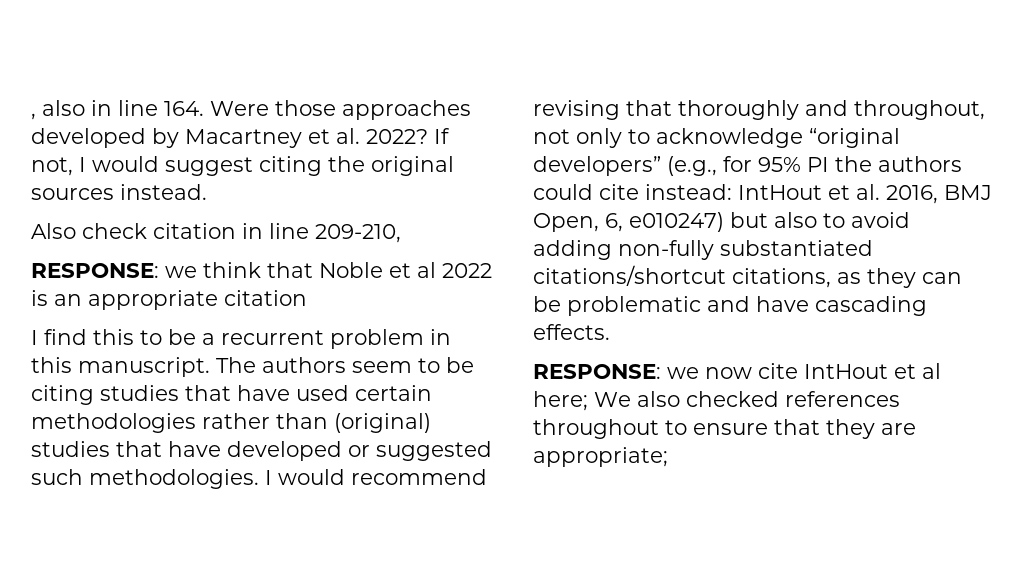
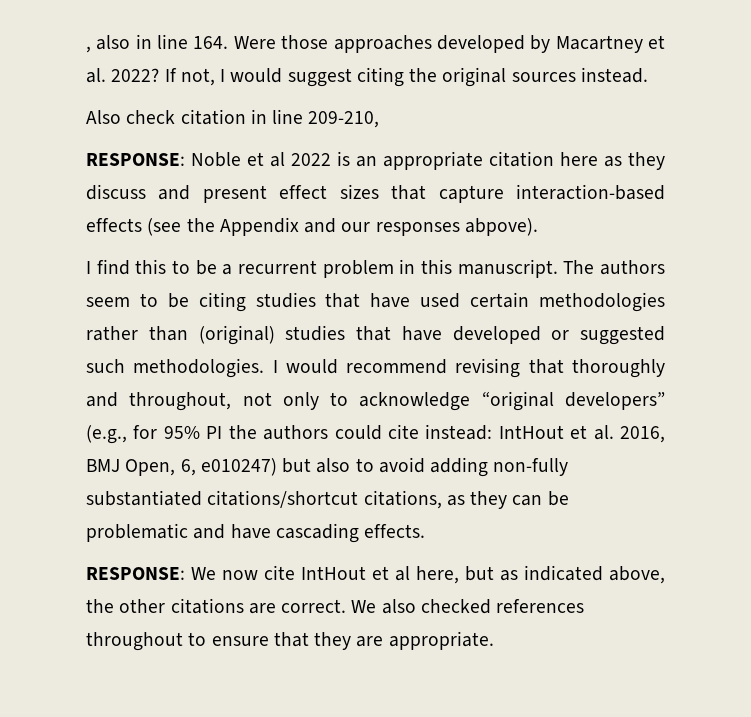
- RESPONSE: we think that Noble et al 2022 is an appropriate citation
+ RESPONSE: Noble et al 2022 is an appropriate citation here as they discuss and present effect sizes that capture interaction-based effects (see the Appendix and our responses abpove).
- RESPONSE: we now cite IntHout et al here; We also checked references throughout to ensure that they are appropriate;
+ RESPONSE: We now cite IntHout et al here, but as indicated above, the other citations are correct. We also checked references throughout to ensure that they are appropriate.

